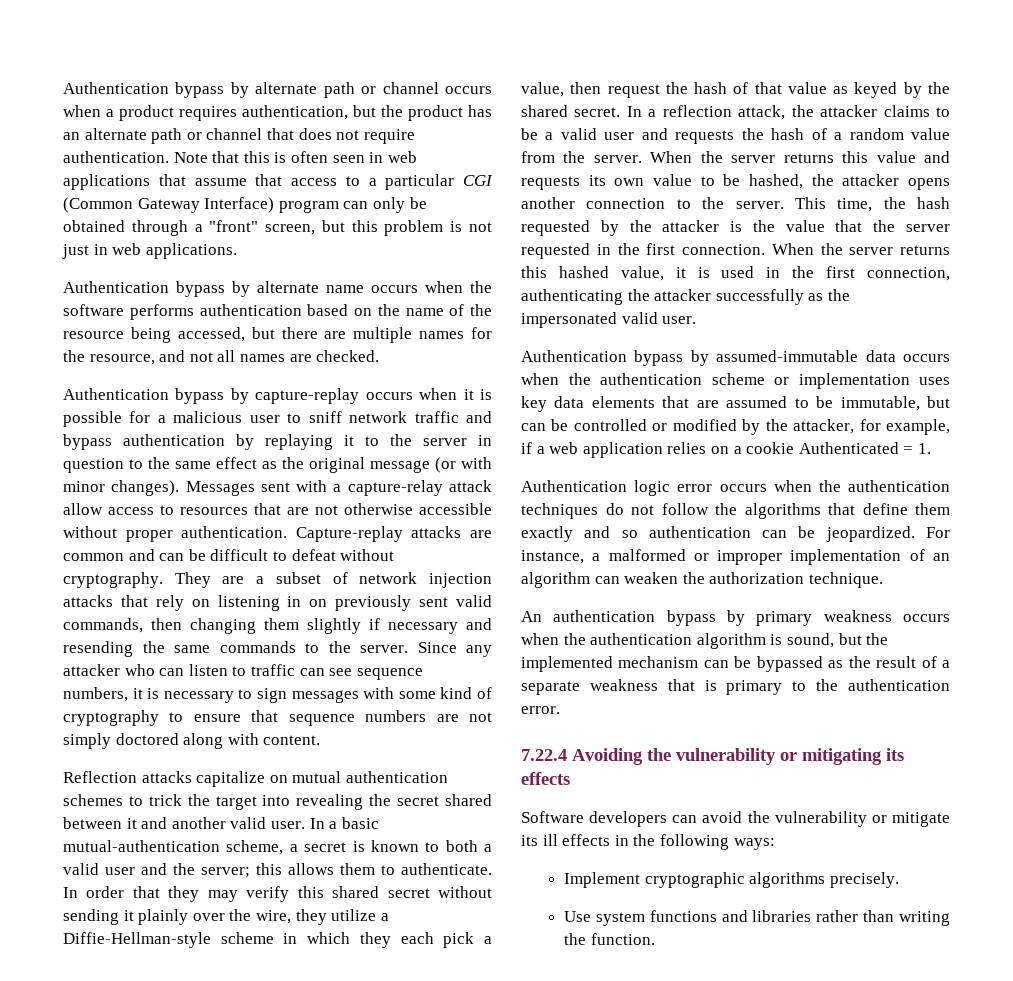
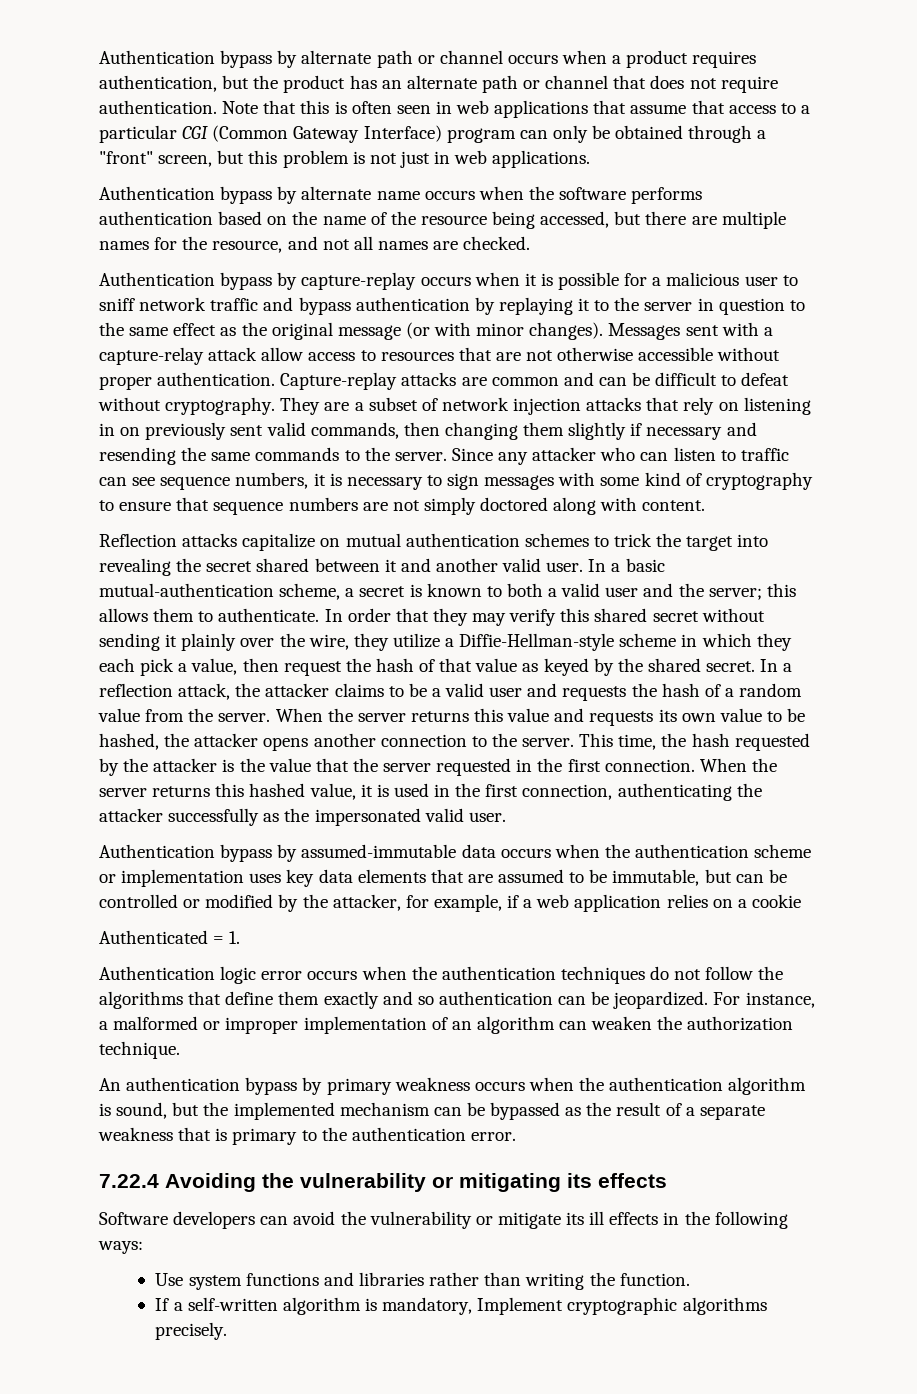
- Authentication bypass by assumed-immutable data occurs when the authentication scheme or implementation uses key data elements that are assumed to be immutable, but can be controlled or modified by the attacker, for example, if a web application relies on a cookie Authenticated = 1.
+ Authentication bypass by assumed-immutable data occurs when the authentication scheme or implementation uses key data elements that are assumed to be immutable, but can be controlled or modified by the attacker, for example, if a web application relies on a cookie
+ Authenticated = 1.
- Implement cryptographic algorithms precisely.
+ If a self-written algorithm is mandatory, Implement cryptographic algorithms precisely.

